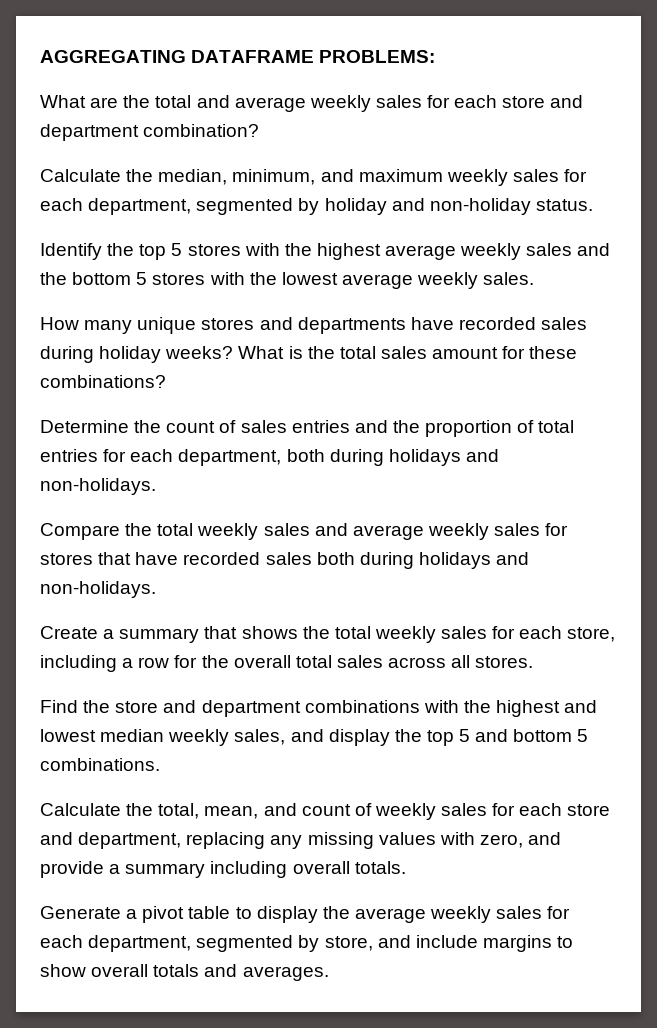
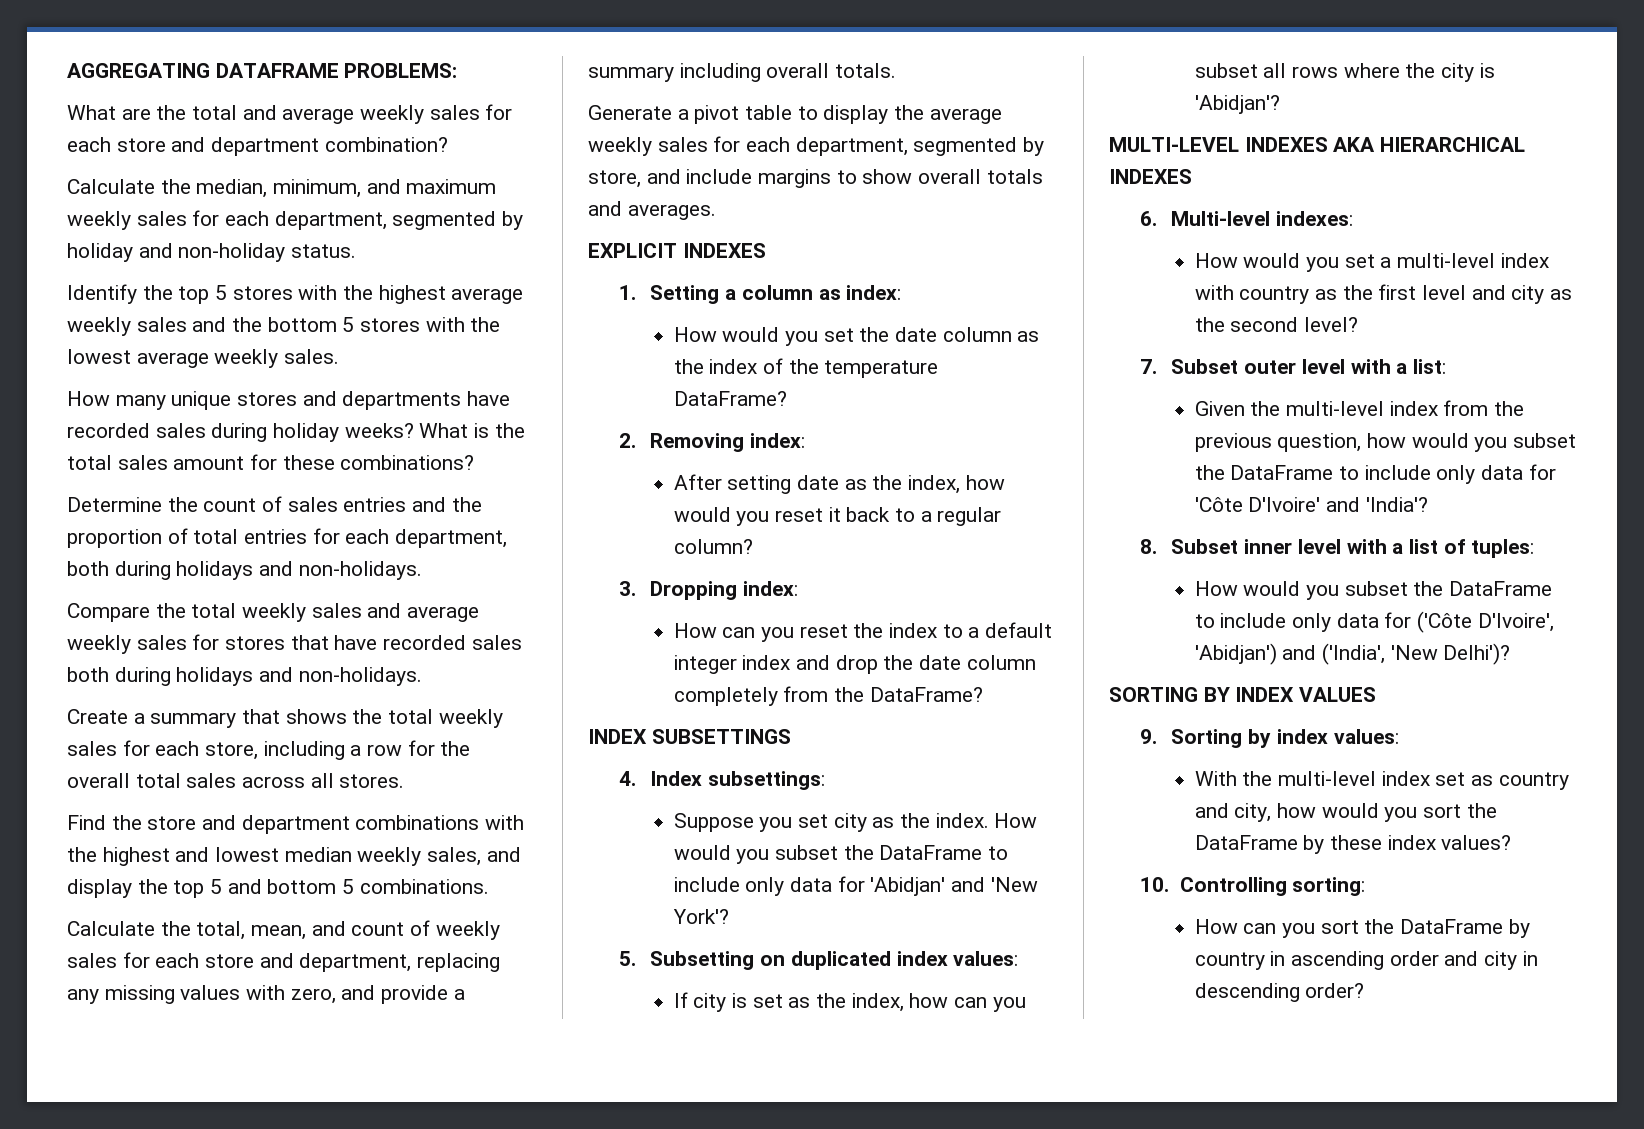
+ EXPLICIT INDEXES
+ 1. Setting a column as index:
+ How would you set the date column as the index of the temperature DataFrame?
+ 2. Removing index:
+ After setting date as the index, how would you reset it back to a regular column?
+ 3. Dropping index:
+ How can you reset the index to a default integer index and drop the date column completely from the DataFrame?
+ INDEX SUBSETTINGS
+ 4. Index subsettings:
+ Suppose you set city as the index. How would you subset the DataFrame to include only data for 'Abidjan' and 'New York'?
+ 5. Subsetting on duplicated index values:
+ If city is set as the index, how can you subset all rows where the city is 'Abidjan'?
+ MULTI-LEVEL INDEXES AKA HIERARCHICAL INDEXES
+ 6. Multi-level indexes:
+ How would you set a multi-level index with country as the first level and city as the second level?
+ 7. Subset outer level with a list:
+ Given the multi-level index from the previous question, how would you subset the DataFrame to include only data for 'Côte D'Ivoire' and 'India'?
+ 8. Subset inner level with a list of tuples:
+ How would you subset the DataFrame to include only data for ('Côte D'Ivoire', 'Abidjan') and ('India', 'New Delhi')?
+ SORTING BY INDEX VALUES
+ 9. Sorting by index values:
+ With the multi-level index set as country and city, how would you sort the DataFrame by these index values?
+ 10. Controlling sorting:
+ How can you sort the DataFrame by country in ascending order and city in descending order?

